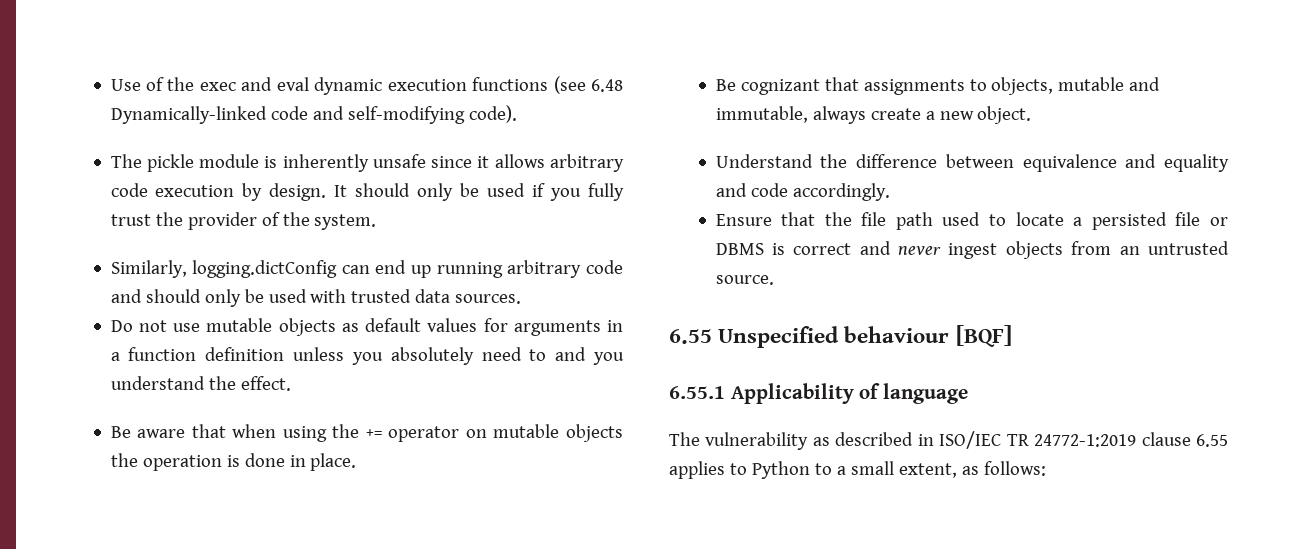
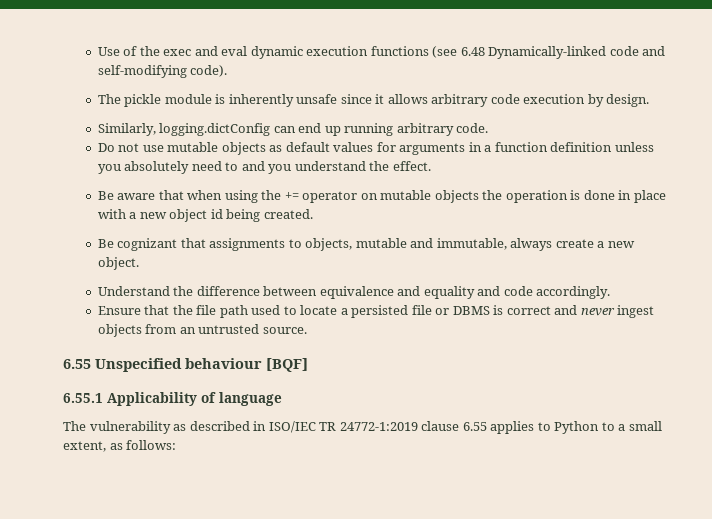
- It should only be used if you fully trust the provider of the system.
- Similarly, logging.dictConfig can end up running arbitrary code and should only be used with trusted data sources.
+ Similarly, logging.dictConfig can end up running arbitrary code.
- Be aware that when using the += operator on mutable objects the operation is done in place.
+ Be aware that when using the += operator on mutable objects the operation is done in place with a new object id being created.

